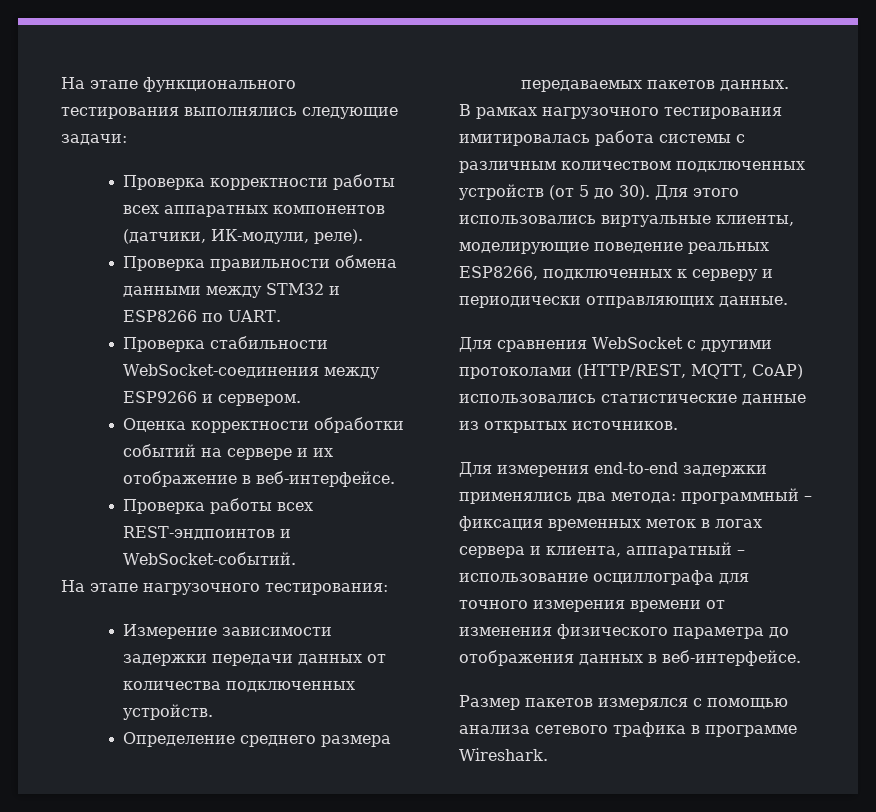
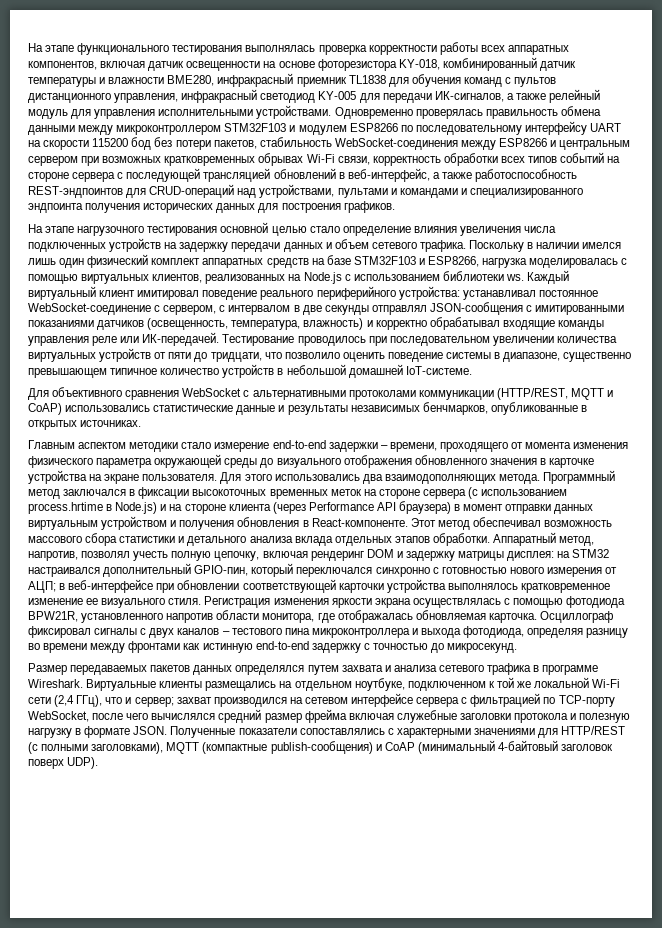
- На этапе функционального тестирования выполнялись следующие задачи:
- Проверка корректности работы всех аппаратных компонентов (датчики, ИК-модули, реле).
- Проверка правильности обмена данными между STM32 и ESP8266 по UART.
- Проверка стабильности WebSocket-соединения между ESP9266 и сервером.
- Оценка корректности обработки событий на сервере и их отображение в веб-интерфейсе.
- Проверка работы всех REST-эндпоинтов и WebSocket-событий.
- На этапе нагрузочного тестирования:
- Измерение зависимости задержки передачи данных от количества подключенных устройств.
- Определение среднего размера передаваемых пакетов данных.
- В рамках нагрузочного тестирования имитировалась работа системы с различным количеством подключенных устройств (от 5 до 30). Для этого использовались виртуальные клиенты, моделирующие поведение реальных ESP8266, подключенных к серверу и периодически отправляющих данные.
- Для сравнения WebSocket с другими протоколами (HTTP/REST, MQTT, CoAP) использовались статистические данные из открытых источников.
- Для измерения end-to-end задержки применялись два метода: программный – фиксация временных меток в логах сервера и клиента, аппаратный – использование осциллографа для точного измерения времени от изменения физического параметра до отображения данных в веб-интерфейсе.
- Размер пакетов измерялся с помощью анализа сетевого трафика в программе Wireshark.
+ На этапе функционального тестирования выполнялась проверка корректности работы всех аппаратных компонентов, включая датчик освещенности на основе фоторезистора KY-018, комбинированный датчик температуры и влажности BME280, инфракрасный приемник TL1838 для обучения команд с пультов дистанционного управления, инфракрасный светодиод KY-005 для передачи ИК-сигналов, а также релейный модуль для управления исполнительными устройствами. Одновременно проверялась правильность обмена данными между микроконтроллером STM32F103 и модулем ESP8266 по последовательному интерфейсу UART на скорости 115200 бод без потери пакетов, стабильность WebSocket-соединения между ESP8266 и центральным сервером при возможных кратковременных обрывах Wi-Fi связи, корректность обработки всех типов событий на стороне сервера с последующей трансляцией обновлений в веб-интерфейс, а также работоспособность REST-эндпоинтов для CRUD-операций над устройствами, пультами и командами и специализированного эндпоинта получения исторических данных для построения графиков.
+ На этапе нагрузочного тестирования основной целью стало определение влияния увеличения числа подключенных устройств на задержку передачи данных и объем сетевого трафика. Поскольку в наличии имелся лишь один физический комплект аппаратных средств на базе STM32F103 и ESP8266, нагрузка моделировалась с помощью виртуальных клиентов, реализованных на Node.js с использованием библиотеки ws. Каждый виртуальный клиент имитировал поведение реального периферийного устройства: устанавливал постоянное WebSocket-соединение с сервером, с интервалом в две секунды отправлял JSON-сообщения с имитированными показаниями датчиков (освещенность, температура, влажность) и корректно обрабатывал входящие команды управления реле или ИК-передачей. Тестирование проводилось при последовательном увеличении количества виртуальных устройств от пяти до тридцати, что позволило оценить поведение системы в диапазоне, существенно превышающем типичное количество устройств в небольшой домашней IoT-системе.
+ Для объективного сравнения WebSocket с альтернативными протоколами коммуникации (HTTP/REST, MQTT и CoAP) использовались статистические данные и результаты независимых бенчмарков, опубликованные в открытых источниках.
+ Главным аспектом методики стало измерение end-to-end задержки – времени, проходящего от момента изменения физического параметра окружающей среды до визуального отображения обновленного значения в карточке устройства на экране пользователя. Для этого использовались два взаимодополняющих метода. Программный метод заключался в фиксации высокоточных временных меток на стороне сервера (с использованием process.hrtime в Node.js) и на стороне клиента (через Performance API браузера) в момент отправки данных виртуальным устройством и получения обновления в React-компоненте. Этот метод обеспечивал возможность массового сбора статистики и детального анализа вклада отдельных этапов обработки. Аппаратный метод, напротив, позволял учесть полную цепочку, включая рендеринг DOM и задержку матрицы дисплея: на STM32 настраивался дополнительный GPIO-пин, который переключался синхронно с готовностью нового измерения от АЦП; в веб-интерфейсе при обновлении соответствующей карточки устройства выполнялось кратковременное изменение ее визуального стиля. Регистрация изменения яркости экрана осуществлялась с помощью фотодиода BPW21R, установленного напротив области монитора, где отображалась обновляемая карточка. Осциллограф фиксировал сигналы с двух каналов – тестового пина микроконтроллера и выхода фотодиода, определяя разницу во времени между фронтами как истинную end-to-end задержку с точностью до микросекунд.
+ Размер передаваемых пакетов данных определялся путем захвата и анализа сетевого трафика в программе Wireshark.
+ Виртуальные клиенты размещались на отдельном ноутбуке, подключенном к той же локальной Wi-Fi сети (2,4 ГГц), что и сервер; захват производился на сетевом интерфейсе сервера с фильтрацией по TCP-порту WebSocket, после чего вычислялся средний размер фрейма включая служебные заголовки протокола и полезную нагрузку в формате JSON. Полученные показатели сопоставлялись с характерными значениями для HTTP/REST (с полными заголовками), MQTT (компактные publish-сообщения) и CoAP (минимальный 4-байтовый заголовок поверх UDP).

